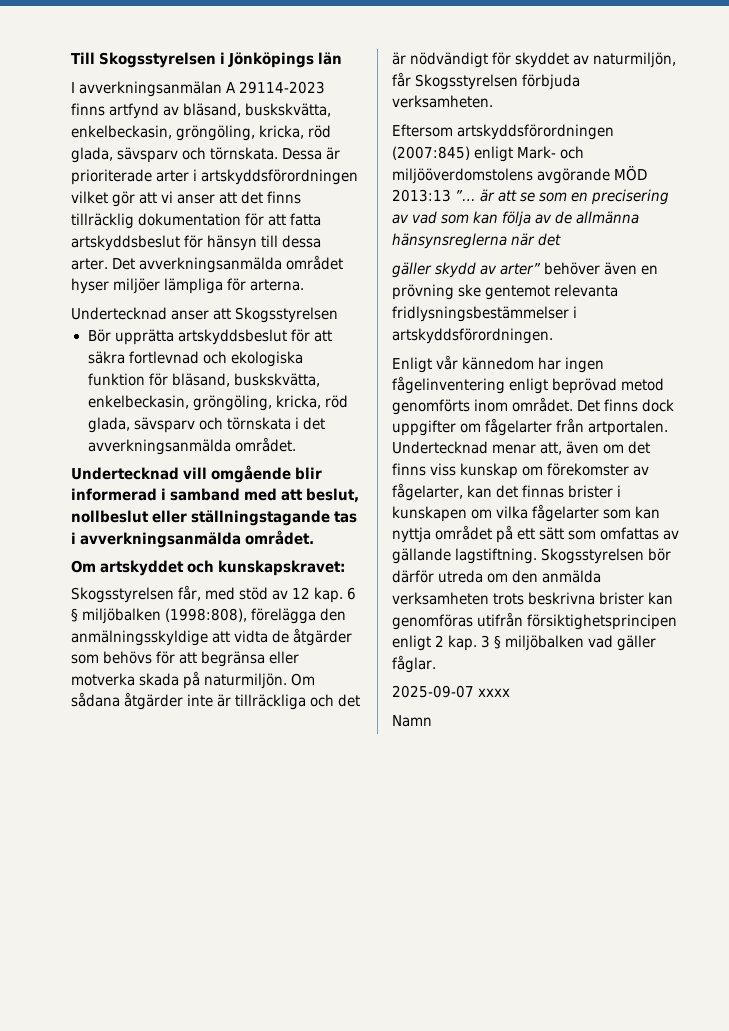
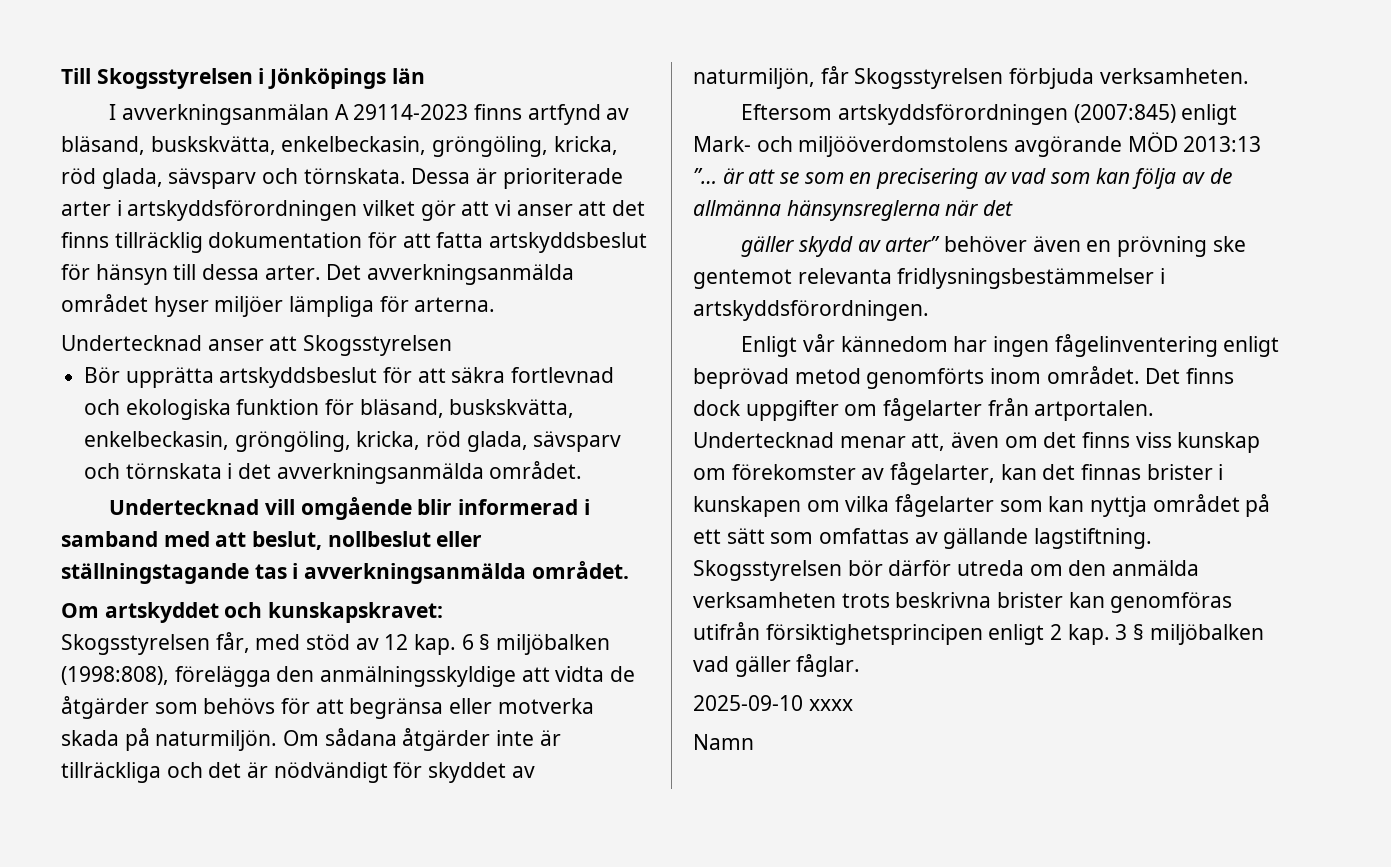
- 2025-09-07 xxxx
+ 2025-09-10 xxxx

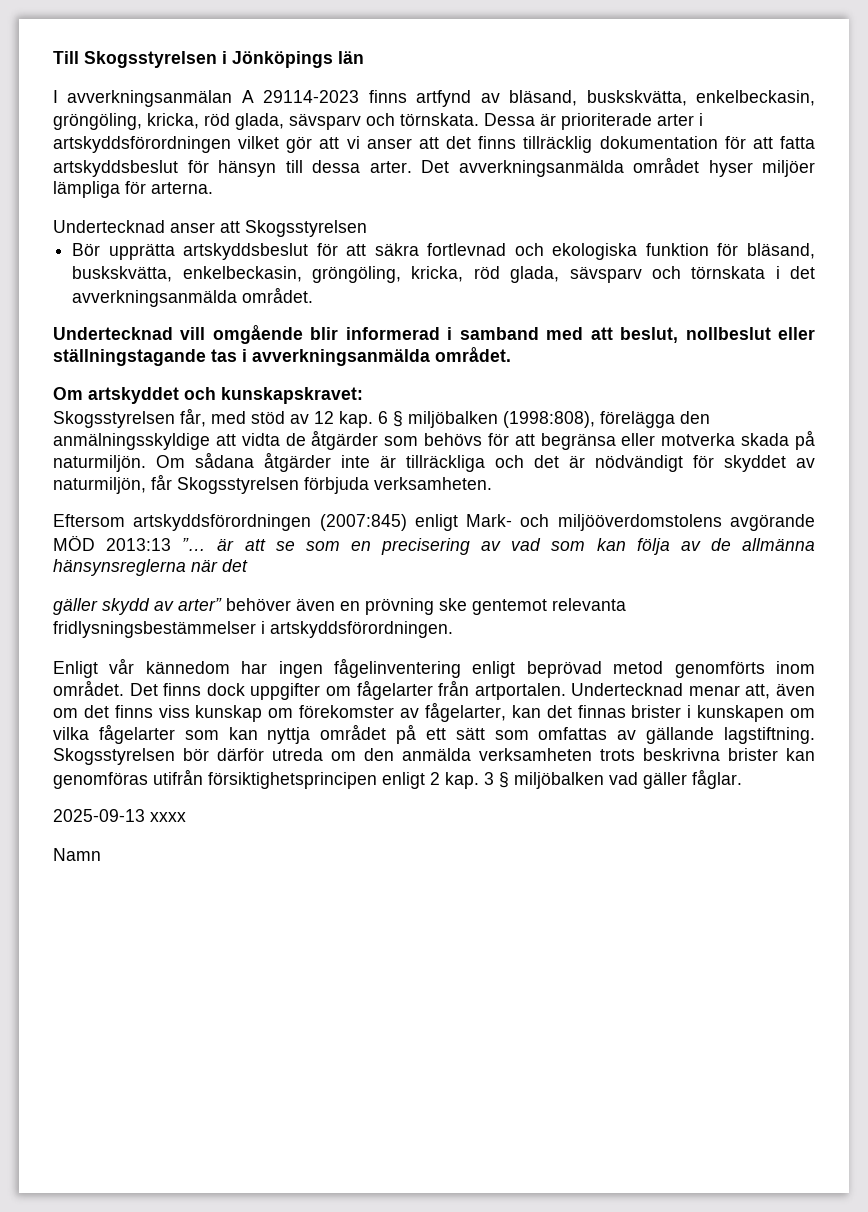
- 2025-09-10 xxxx
+ 2025-09-13 xxxx

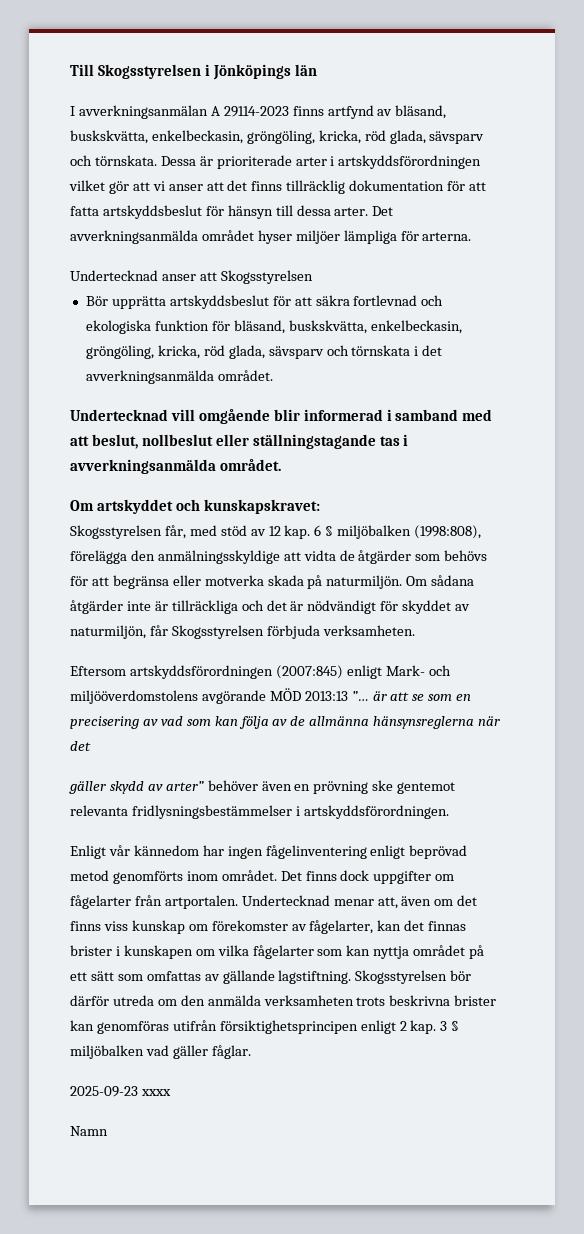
- 2025-09-13 xxxx
+ 2025-09-23 xxxx

